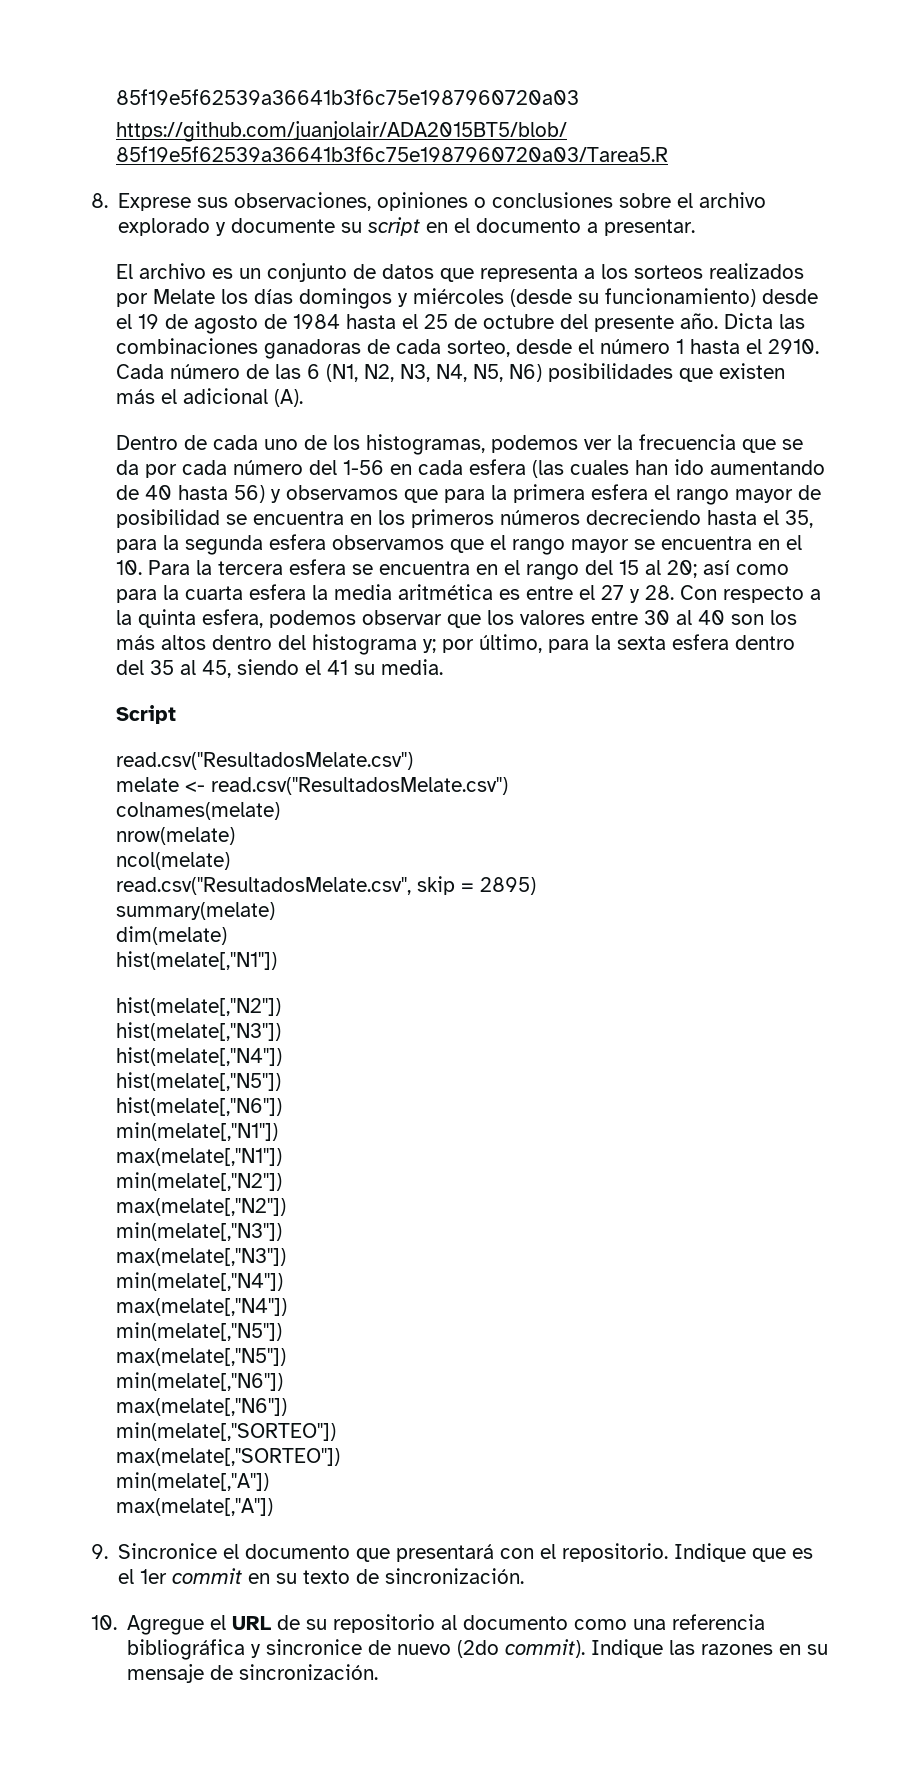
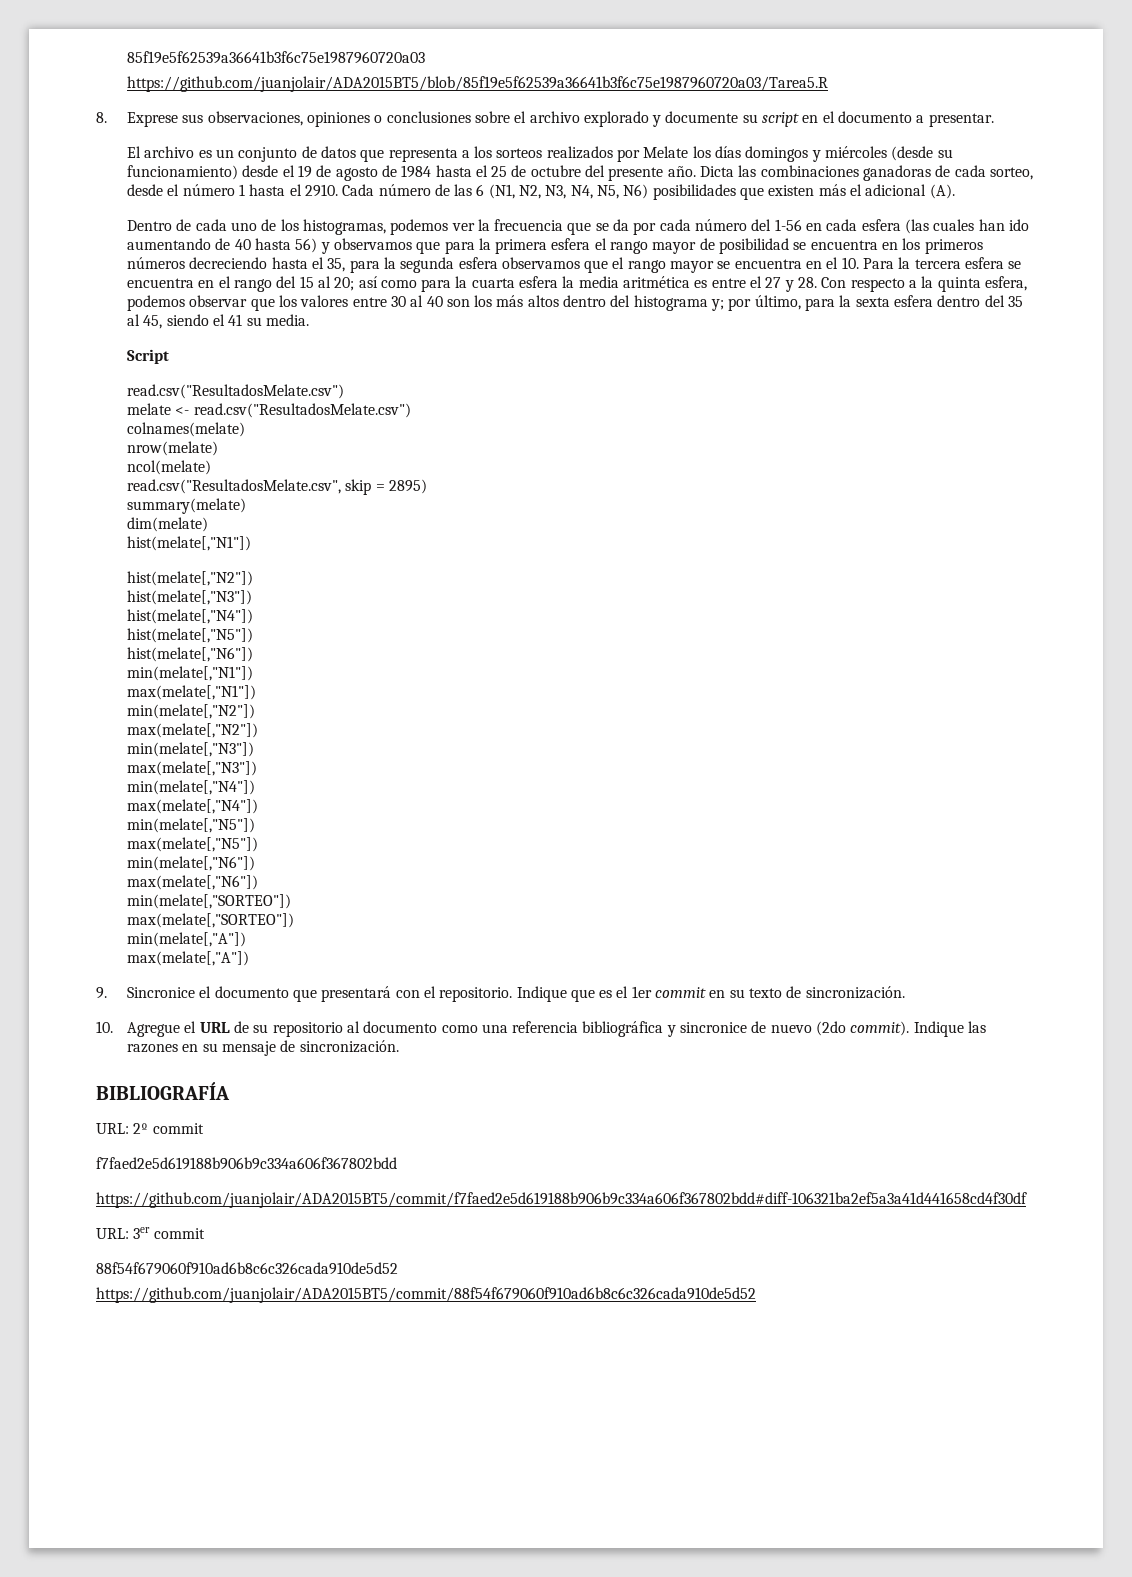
+ BIBLIOGRAFÍA
+ URL: 2º commit
+ f7faed2e5d619188b906b9c334a606f367802bdd
+ https://github.com/juanjolair/ADA2015BT5/commit/f7faed2e5d619188b906b9c334a606f367802bdd#diff-106321ba2ef5a3a41d441658cd4f30df
+ URL: 3er commit
+ 88f54f679060f910ad6b8c6c326cada910de5d52
+ https://github.com/juanjolair/ADA2015BT5/commit/88f54f679060f910ad6b8c6c326cada910de5d52

